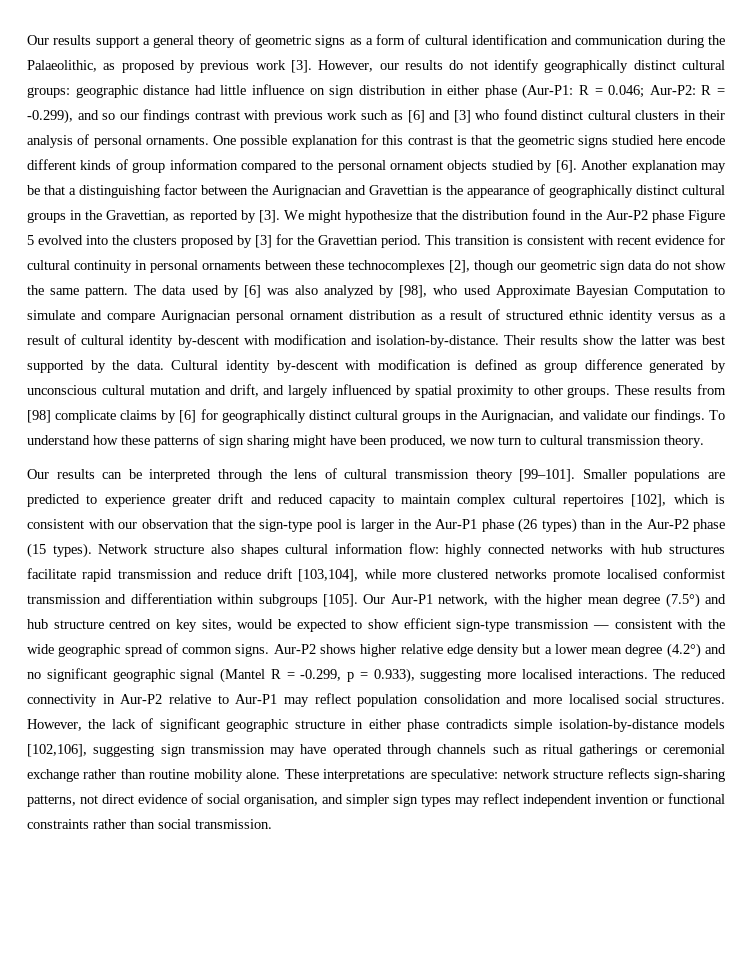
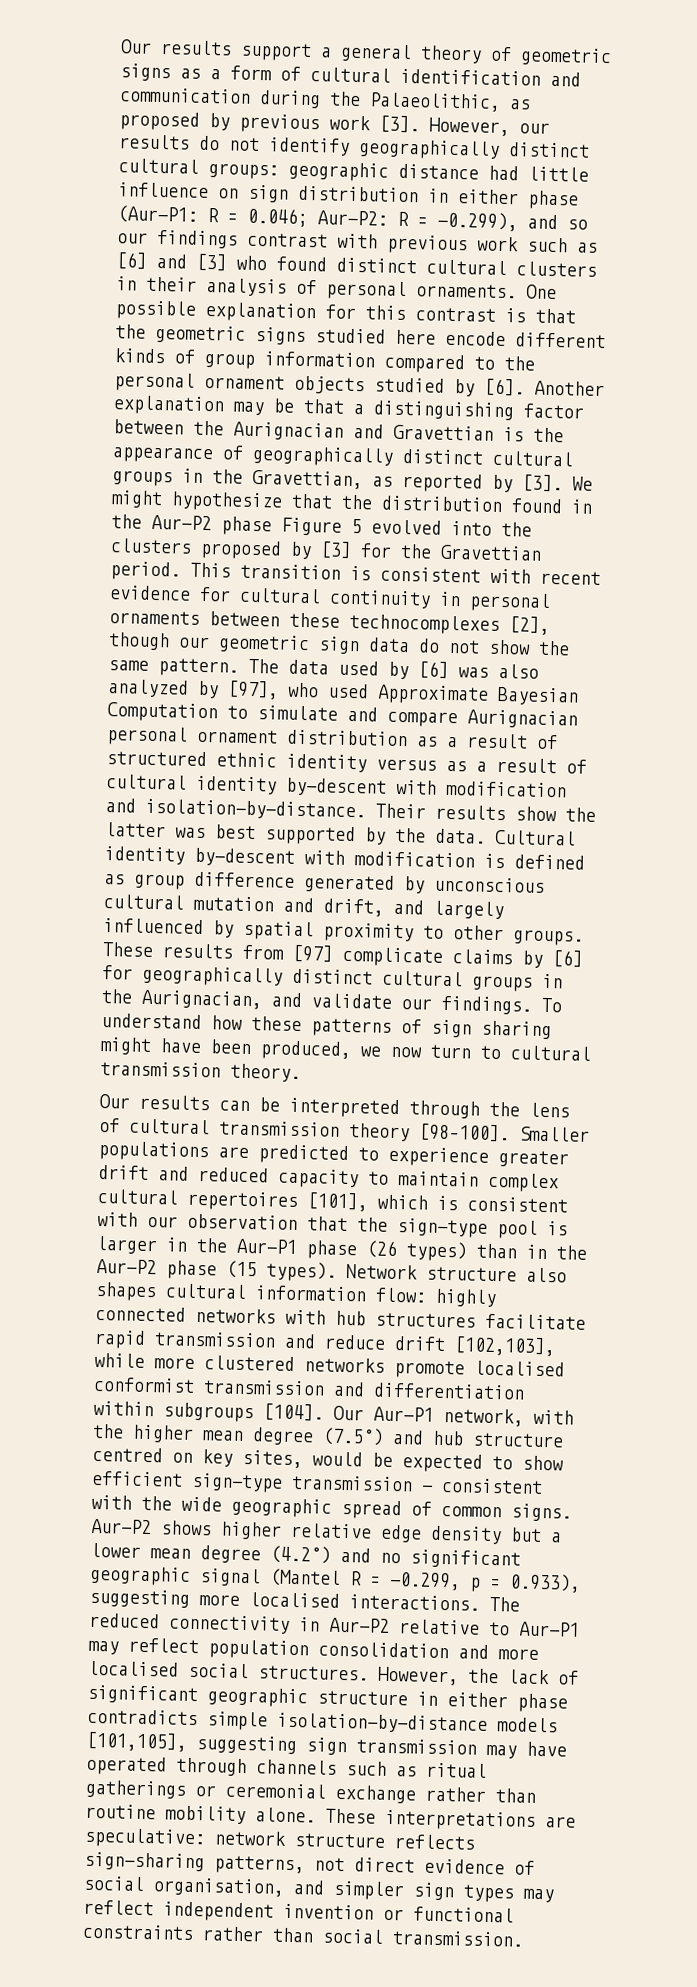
- The data used by [6] was also analyzed by [98], who used Approximate Bayesian Computation to simulate and compare Aurignacian personal ornament distribution as a result of structured ethnic identity versus as a result of cultural identity by-descent with modification and isolation-by-distance.
+ The data used by [6] was also analyzed by [97], who used Approximate Bayesian Computation to simulate and compare Aurignacian personal ornament distribution as a result of structured ethnic identity versus as a result of cultural identity by-descent with modification and isolation-by-distance.
- These results from [98] complicate claims by [6] for geographically distinct cultural groups in the Aurignacian, and validate our findings.
+ These results from [97] complicate claims by [6] for geographically distinct cultural groups in the Aurignacian, and validate our findings.
- Our results can be interpreted through the lens of cultural transmission theory [99–101].
+ Our results can be interpreted through the lens of cultural transmission theory [98–100].
- Smaller populations are predicted to experience greater drift and reduced capacity to maintain complex cultural repertoires [102], which is consistent with our observation that the sign-type pool is larger in the Aur-P1 phase (26 types) than in the Aur-P2 phase (15 types).
+ Smaller populations are predicted to experience greater drift and reduced capacity to maintain complex cultural repertoires [101], which is consistent with our observation that the sign-type pool is larger in the Aur-P1 phase (26 types) than in the Aur-P2 phase (15 types).
- Network structure also shapes cultural information flow: highly connected networks with hub structures facilitate rapid transmission and reduce drift [103,104], while more clustered networks promote localised conformist transmission and differentiation within subgroups [105].
+ Network structure also shapes cultural information flow: highly connected networks with hub structures facilitate rapid transmission and reduce drift [102,103], while more clustered networks promote localised conformist transmission and differentiation within subgroups [104].
- However, the lack of significant geographic structure in either phase contradicts simple isolation-by-distance models [102,106], suggesting sign transmission may have operated through channels such as ritual gatherings or ceremonial exchange rather than routine mobility alone.
+ However, the lack of significant geographic structure in either phase contradicts simple isolation-by-distance models [101,105], suggesting sign transmission may have operated through channels such as ritual gatherings or ceremonial exchange rather than routine mobility alone.

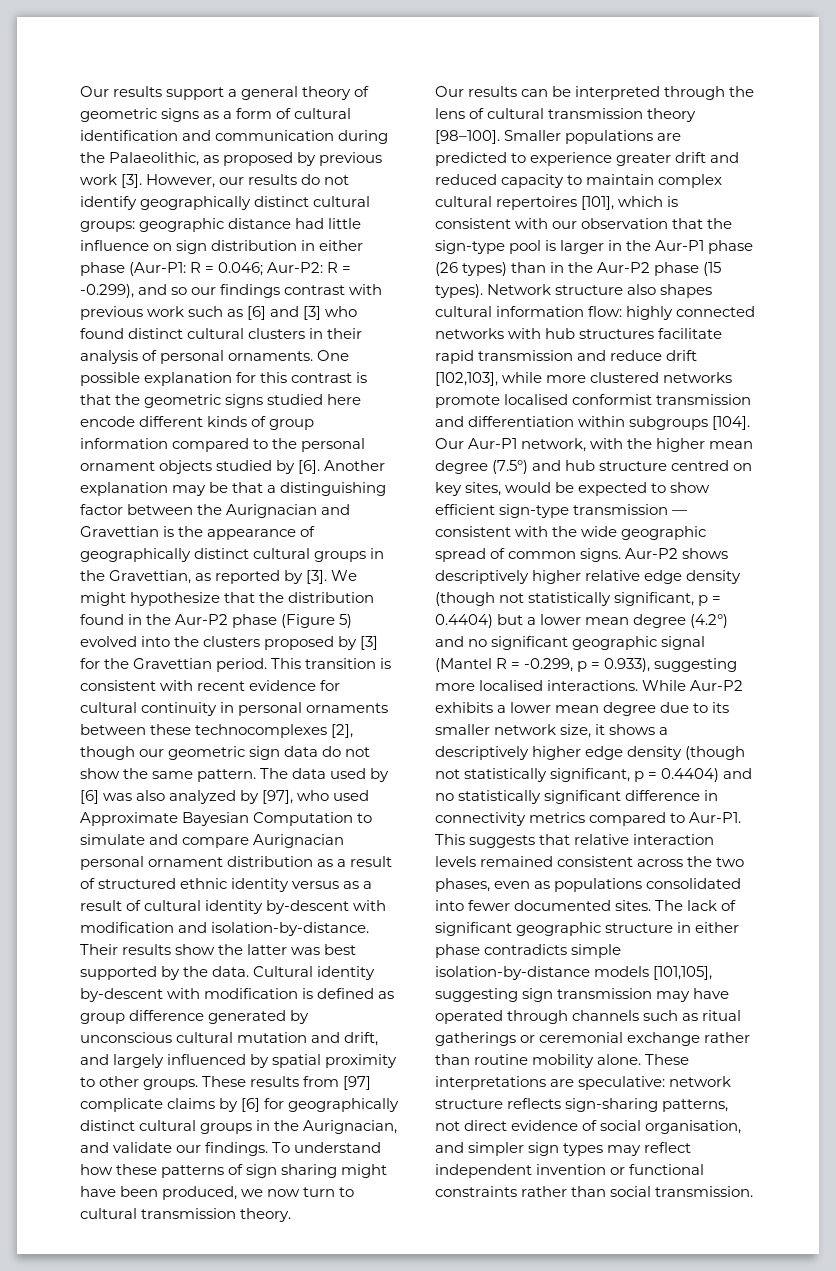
- We might hypothesize that the distribution found in the Aur-P2 phase Figure 5 evolved into the clusters proposed by [3] for the Gravettian period.
+ We might hypothesize that the distribution found in the Aur-P2 phase (Figure 5) evolved into the clusters proposed by [3] for the Gravettian period.
- Aur-P2 shows higher relative edge density but a lower mean degree (4.2°) and no significant geographic signal (Mantel R = -0.299, p = 0.933), suggesting more localised interactions.
+ Aur-P2 shows descriptively higher relative edge density (though not statistically significant, p = 0.4404) but a lower mean degree (4.2°) and no significant geographic signal (Mantel R = -0.299, p = 0.933), suggesting more localised interactions.
- The reduced connectivity in Aur-P2 relative to Aur-P1 may reflect population consolidation and more localised social structures. However, the lack of significant geographic structure in either phase contradicts simple isolation-by-distance models [101,105], suggesting sign transmission may have operated through channels such as ritual gatherings or ceremonial exchange rather than routine mobility alone.
+ While Aur-P2 exhibits a lower mean degree due to its smaller network size, it shows a descriptively higher edge density (though not statistically significant, p = 0.4404) and no statistically significant difference in connectivity metrics compared to Aur-P1. This suggests that relative interaction levels remained consistent across the two phases, even as populations consolidated into fewer documented sites. The lack of significant geographic structure in either phase contradicts simple isolation-by-distance models [101,105], suggesting sign transmission may have operated through channels such as ritual gatherings or ceremonial exchange rather than routine mobility alone.

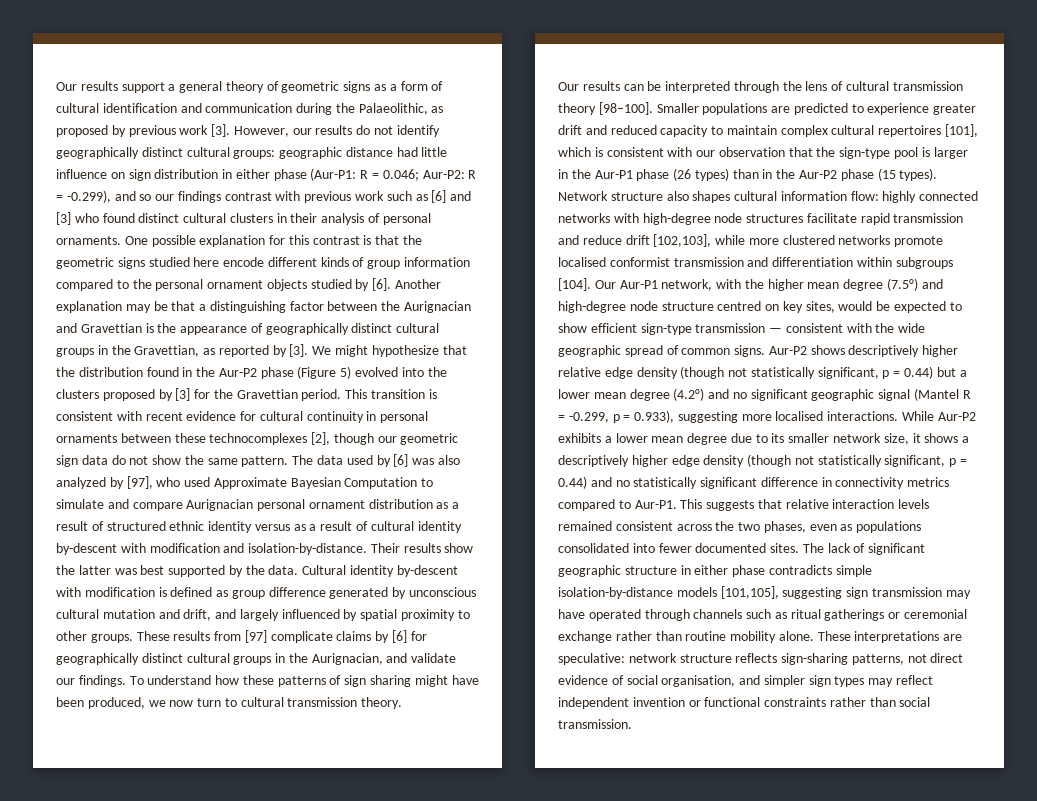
- Network structure also shapes cultural information flow: highly connected networks with hub structures facilitate rapid transmission and reduce drift [102,103], while more clustered networks promote localised conformist transmission and differentiation within subgroups [104].
+ Network structure also shapes cultural information flow: highly connected networks with high-degree node structures facilitate rapid transmission and reduce drift [102,103], while more clustered networks promote localised conformist transmission and differentiation within subgroups [104].
- Our Aur-P1 network, with the higher mean degree (7.5°) and hub structure centred on key sites, would be expected to show efficient sign-type transmission — consistent with the wide geographic spread of common signs.
+ Our Aur-P1 network, with the higher mean degree (7.5°) and high-degree node structure centred on key sites, would be expected to show efficient sign-type transmission — consistent with the wide geographic spread of common signs.
- Aur-P2 shows descriptively higher relative edge density (though not statistically significant, p = 0.4404) but a lower mean degree (4.2°) and no significant geographic signal (Mantel R = -0.299, p = 0.933), suggesting more localised interactions.
+ Aur-P2 shows descriptively higher relative edge density (though not statistically significant, p = 0.44) but a lower mean degree (4.2°) and no significant geographic signal (Mantel R = -0.299, p = 0.933), suggesting more localised interactions.
- While Aur-P2 exhibits a lower mean degree due to its smaller network size, it shows a descriptively higher edge density (though not statistically significant, p = 0.4404) and no statistically significant difference in connectivity metrics compared to Aur-P1.
+ While Aur-P2 exhibits a lower mean degree due to its smaller network size, it shows a descriptively higher edge density (though not statistically significant, p = 0.44) and no statistically significant difference in connectivity metrics compared to Aur-P1.

